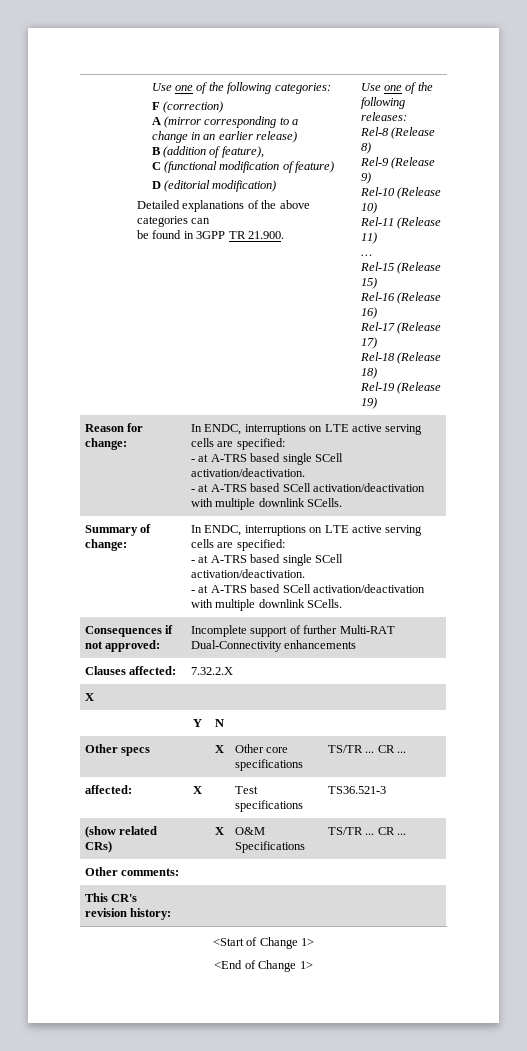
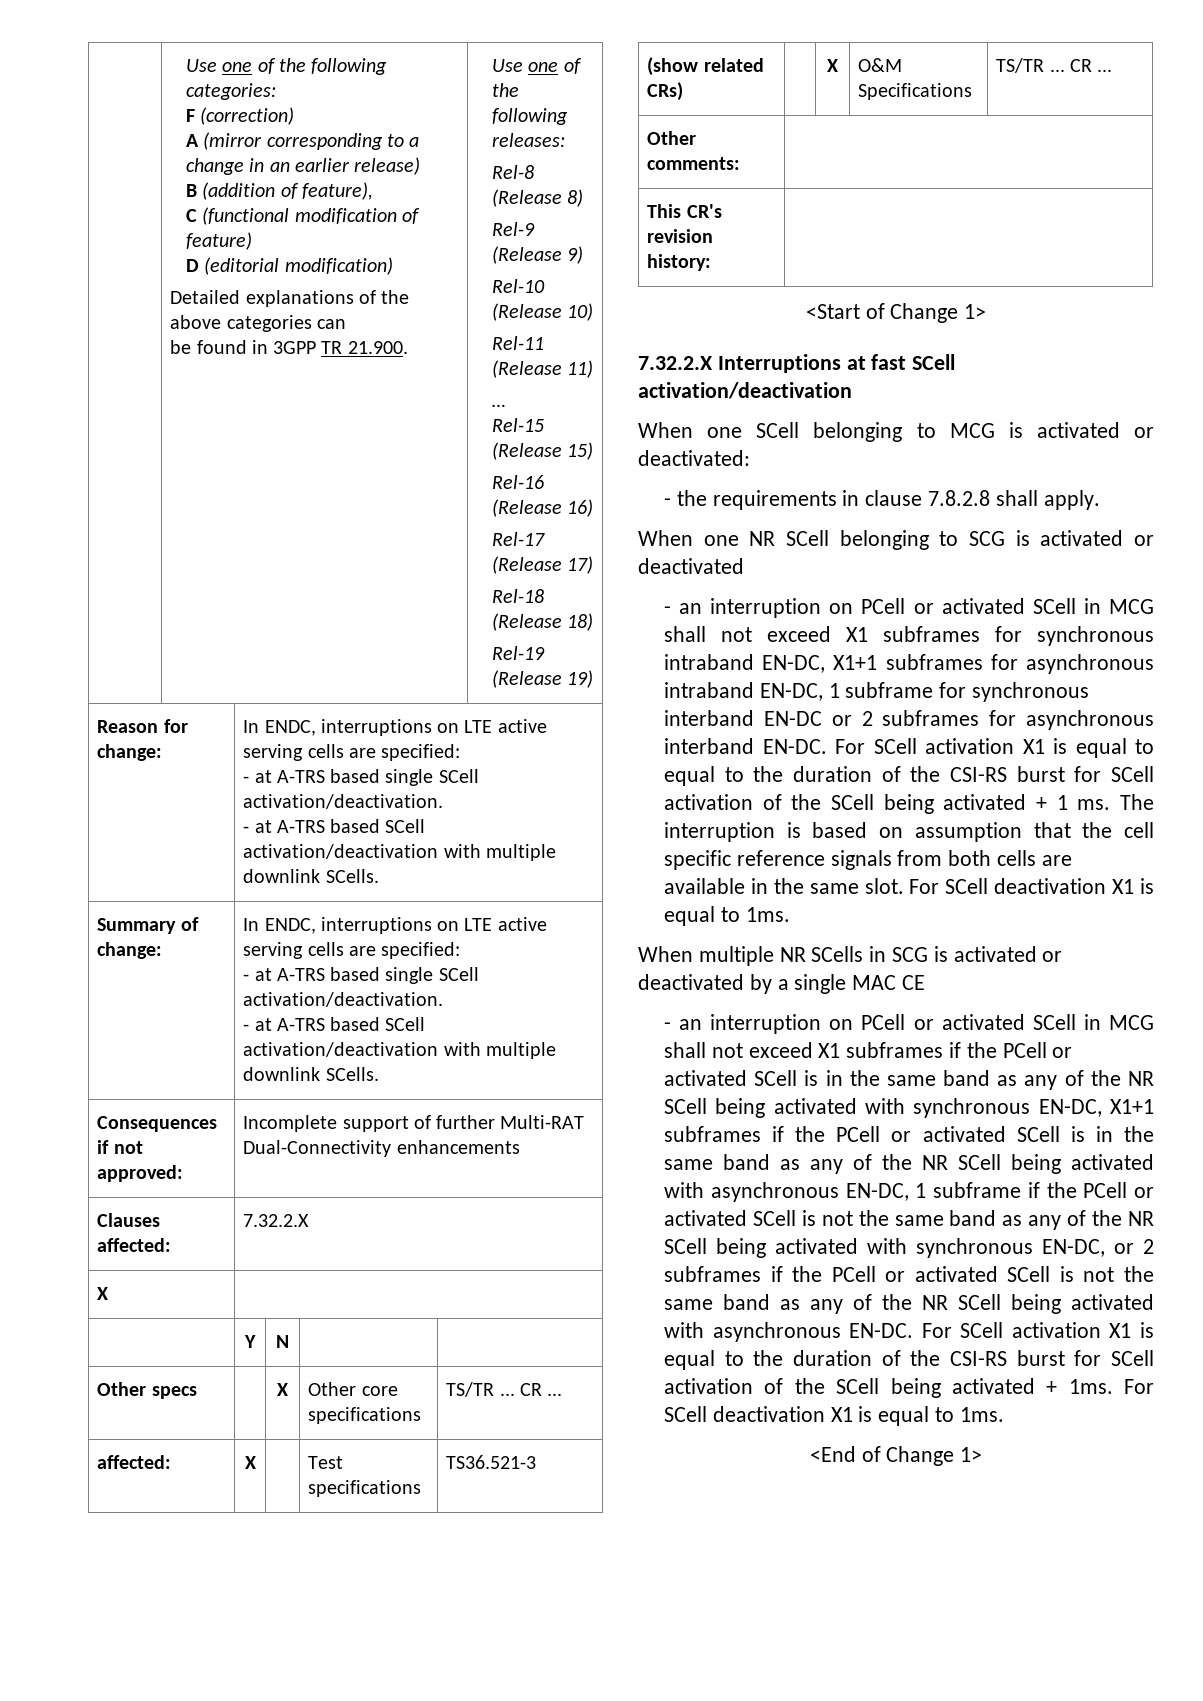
+ 7.32.2.X Interruptions at fast SCell activation/deactivation
+ When one SCell belonging to MCG is activated or deactivated:
+ - the requirements in clause 7.8.2.8 shall apply.
+ When one NR SCell belonging to SCG is activated or deactivated
+ - an interruption on PCell or activated SCell in MCG shall not exceed X1 subframes for synchronous intraband EN-DC, X1+1 subframes for asynchronous intraband EN-DC, 1 subframe for synchronous interband EN-DC or 2 subframes for asynchronous interband EN-DC. For SCell activation X1 is equal to equal to the duration of the CSI-RS burst for SCell activation of the SCell being activated + 1 ms. The interruption is based on assumption that the cell specific reference signals from both cells are available in the same slot. For SCell deactivation X1 is equal to 1ms.
+ When multiple NR SCells in SCG is activated or deactivated by a single MAC CE
+ - an interruption on PCell or activated SCell in MCG shall not exceed X1 subframes if the PCell or activated SCell is in the same band as any of the NR SCell being activated with synchronous EN-DC, X1+1 subframes if the PCell or activated SCell is in the same band as any of the NR SCell being activated with asynchronous EN-DC, 1 subframe if the PCell or activated SCell is not the same band as any of the NR SCell being activated with synchronous EN-DC, or 2 subframes if the PCell or activated SCell is not the same band as any of the NR SCell being activated with asynchronous EN-DC. For SCell activation X1 is equal to the duration of the CSI-RS burst for SCell activation of the SCell being activated + 1ms. For SCell deactivation X1 is equal to 1ms.

